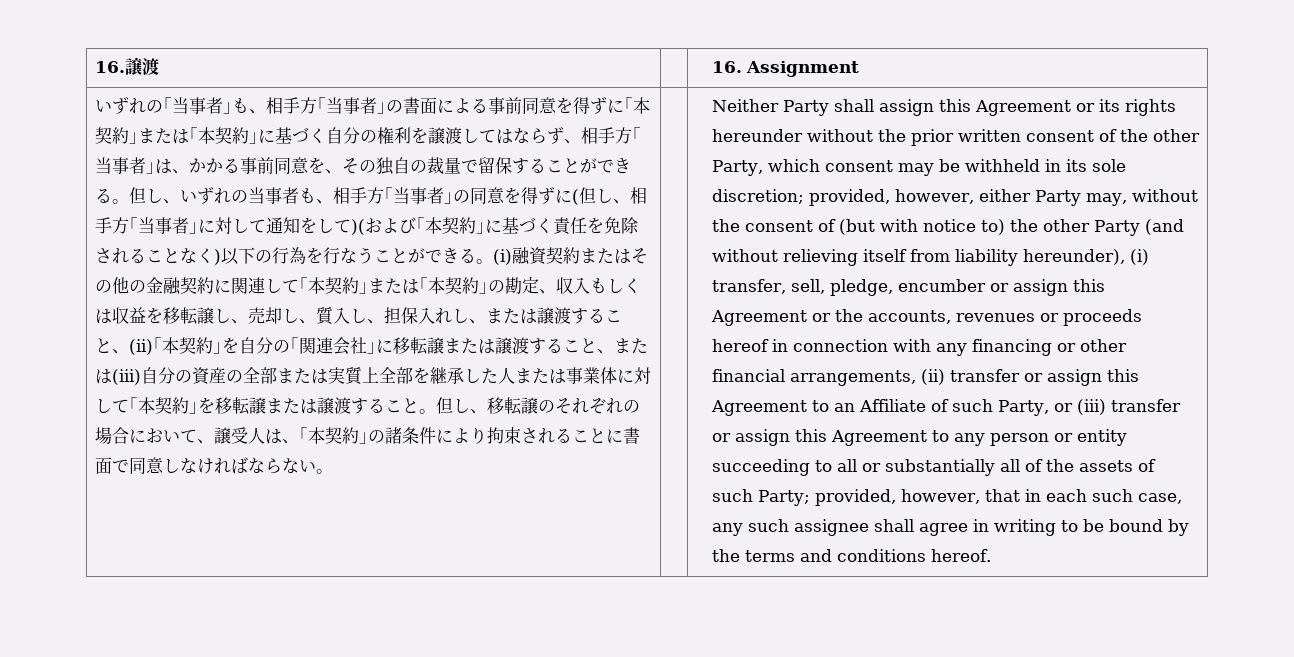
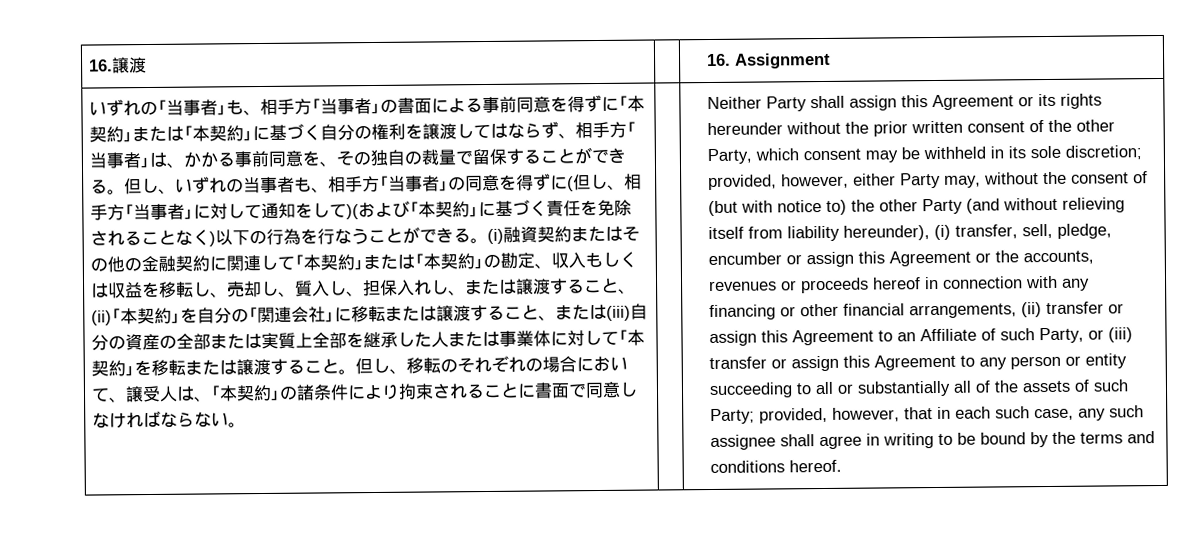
- (i)融資契約またはその他の金融契約に関連して｢本契約｣または｢本契約｣の勘定、収入もしくは収益を移転譲し、売却し、質入し、担保入れし、または譲渡すること、(ii)｢本契約｣を自分の｢関連会社｣に移転譲または譲渡すること、または(iii)自分の資産の全部または実質上全部を継承した人または事業体に対して｢本契約｣を移転譲または譲渡すること。
+ (i)融資契約またはその他の金融契約に関連して｢本契約｣または｢本契約｣の勘定、収入もしくは収益を移転し、売却し、質入し、担保入れし、または譲渡すること、(ii)｢本契約｣を自分の｢関連会社｣に移転または譲渡すること、または(iii)自分の資産の全部または実質上全部を継承した人または事業体に対して｢本契約｣を移転または譲渡すること。
- 但し、移転譲のそれぞれの場合において、譲受人は、｢本契約｣の諸条件により拘束されることに書面で同意しなければならない。
+ 但し、移転のそれぞれの場合において、譲受人は、｢本契約｣の諸条件により拘束されることに書面で同意しなければならない。

